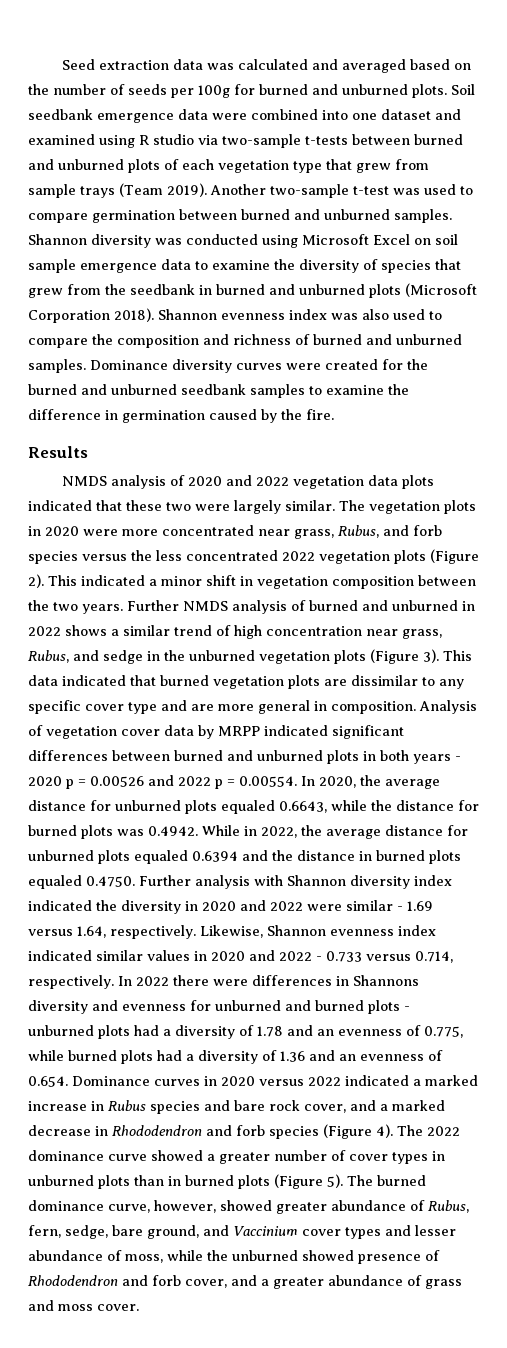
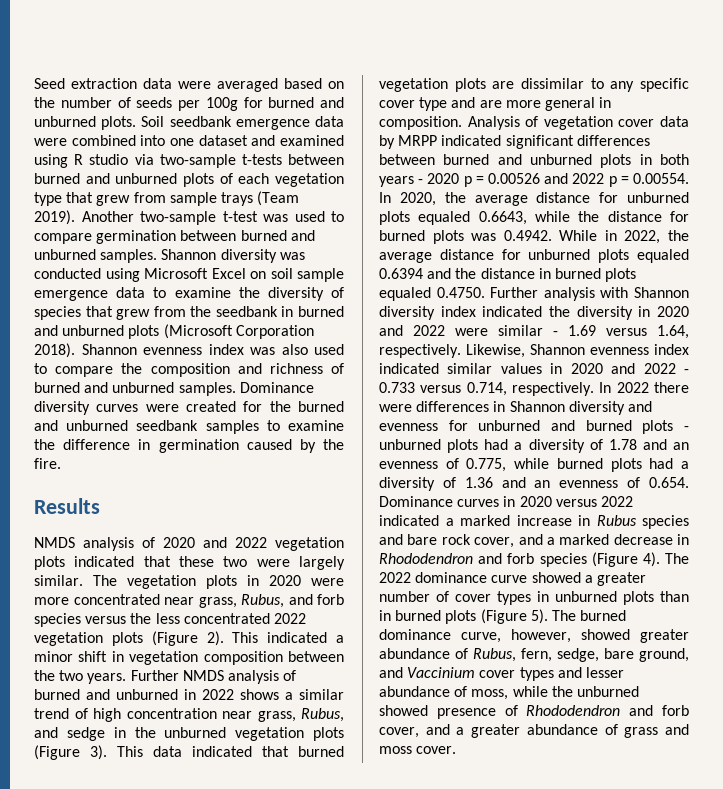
- Seed extraction data was calculated and averaged based on the number of seeds per 100g for burned and unburned plots.
+ Seed extraction data were averaged based on the number of seeds per 100g for burned and unburned plots.
- NMDS analysis of 2020 and 2022 vegetation data plots indicated that these two were largely similar.
+ NMDS analysis of 2020 and 2022 vegetation plots indicated that these two were largely similar.
- In 2022 there were differences in Shannons diversity and evenness for unburned and burned plots - unburned plots had a diversity of 1.78 and an evenness of 0.775, while burned plots had a diversity of 1.36 and an evenness of 0.654. Dominance curves in 2020 versus 2022 indicated a marked increase in Rubus species and bare rock cover, and a marked decrease in Rhododendron and forb species (Figure 4).
+ In 2022 there were differences in Shannon diversity and evenness for unburned and burned plots - unburned plots had a diversity of 1.78 and an evenness of 0.775, while burned plots had a diversity of 1.36 and an evenness of 0.654. Dominance curves in 2020 versus 2022 indicated a marked increase in Rubus species and bare rock cover, and a marked decrease in Rhododendron and forb species (Figure 4).

